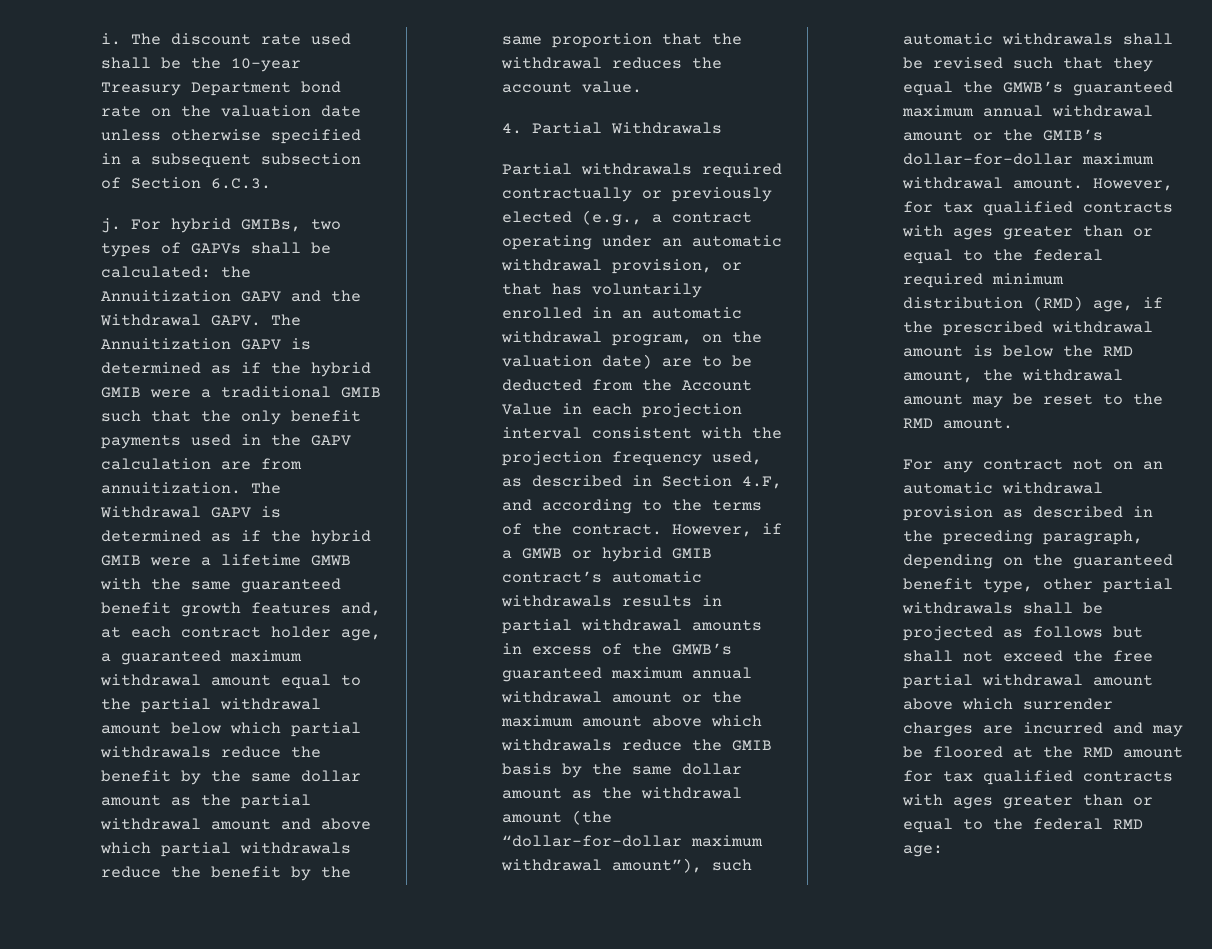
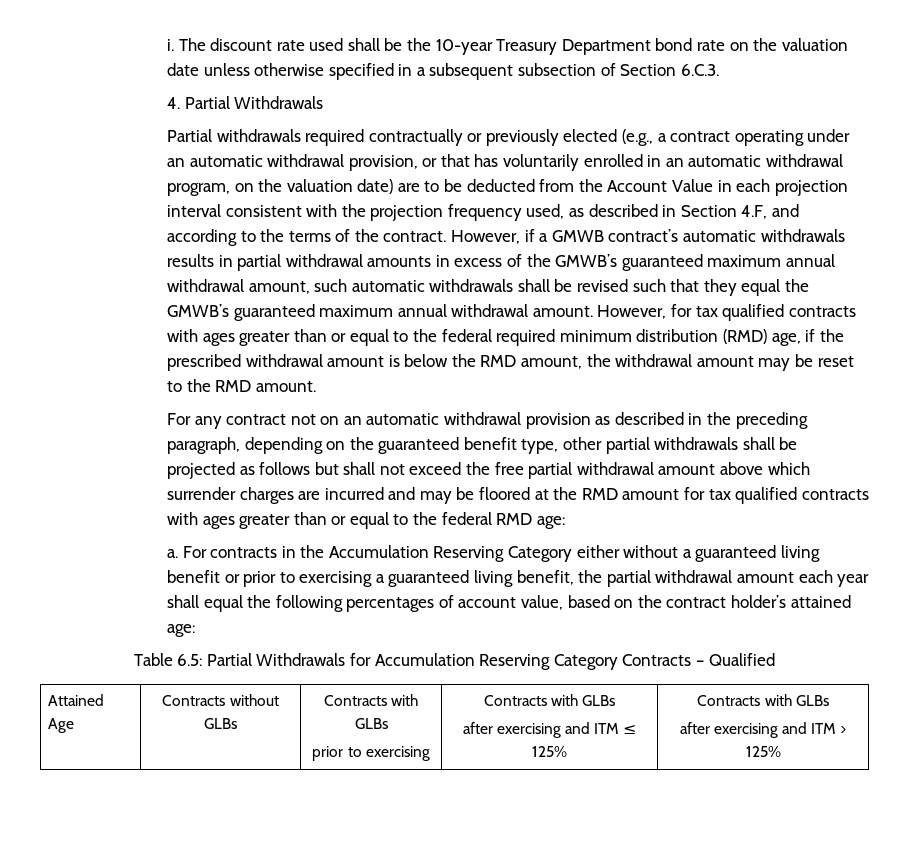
- j. For hybrid GMIBs, two types of GAPVs shall be calculated: the Annuitization GAPV and the Withdrawal GAPV. The Annuitization GAPV is determined as if the hybrid GMIB were a traditional GMIB such that the only benefit payments used in the GAPV calculation are from annuitization. The Withdrawal GAPV is determined as if the hybrid GMIB were a lifetime GMWB with the same guaranteed benefit growth features and, at each contract holder age, a guaranteed maximum withdrawal amount equal to the partial withdrawal amount below which partial withdrawals reduce the benefit by the same dollar amount as the partial withdrawal amount and above which partial withdrawals reduce the benefit by the same proportion that the withdrawal reduces the account value.
- However, if a GMWB or hybrid GMIB contract’s automatic withdrawals results in partial withdrawal amounts in excess of the GMWB’s guaranteed maximum annual withdrawal amount or the maximum amount above which withdrawals reduce the GMIB basis by the same dollar amount as the withdrawal amount (the “dollar-for-dollar maximum withdrawal amount”), such automatic withdrawals shall be revised such that they equal the GMWB’s guaranteed maximum annual withdrawal amount or the GMIB’s dollar-for-dollar maximum withdrawal amount.
+ However, if a GMWB contract’s automatic withdrawals results in partial withdrawal amounts in excess of the GMWB’s guaranteed maximum annual withdrawal amount, such automatic withdrawals shall be revised such that they equal the GMWB’s guaranteed maximum annual withdrawal amount.
+ a. For contracts in the Accumulation Reserving Category either without a guaranteed living benefit or prior to exercising a guaranteed living benefit, the partial withdrawal amount each year shall equal the following percentages of account value, based on the contract holder’s attained age:
+ Table 6.5: Partial Withdrawals for Accumulation Reserving Category Contracts – Qualified
+ Attained Age | Contracts without GLBs | Contracts with GLBs
+ prior to exercising | Contracts with GLBs
+ after exercising and ITM ≤ 125% | Contracts with GLBs
+ after exercising and ITM > 125%

